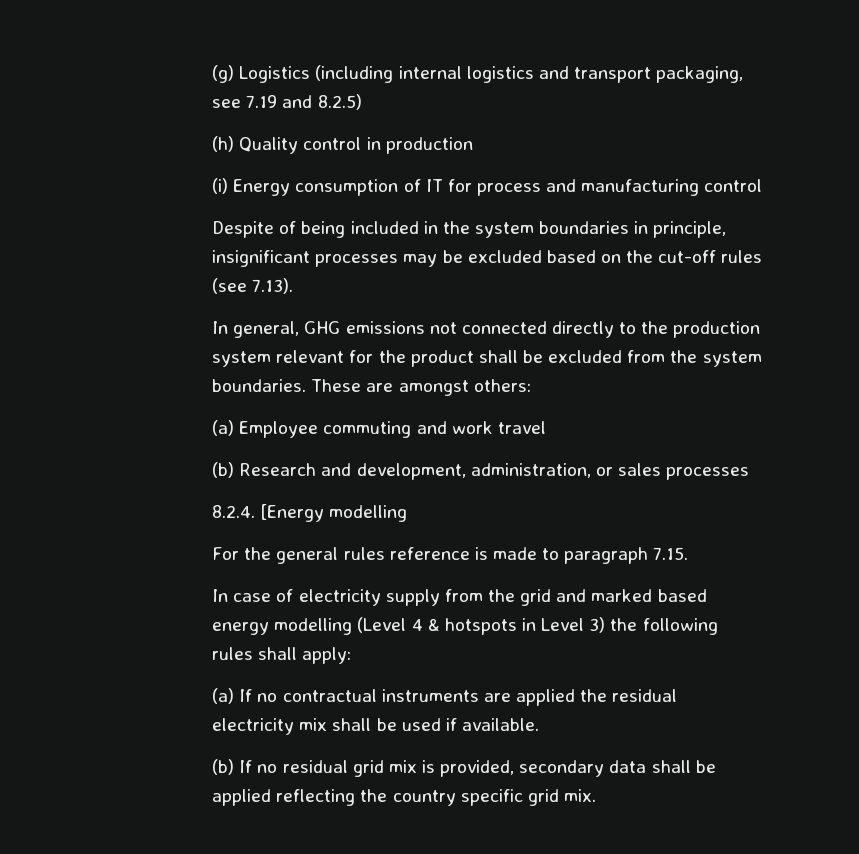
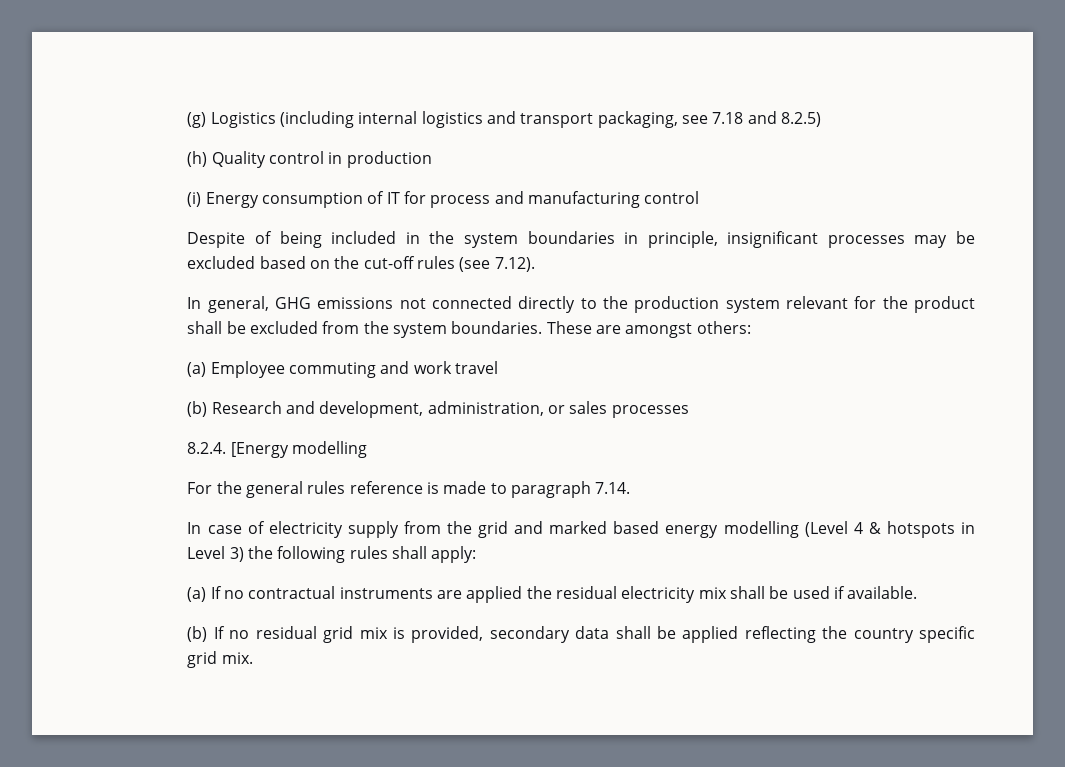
- (g) Logistics (including internal logistics and transport packaging, see 7.19 and 8.2.5)
+ (g) Logistics (including internal logistics and transport packaging, see 7.18 and 8.2.5)
- Despite of being included in the system boundaries in principle, insignificant processes may be excluded based on the cut-off rules (see 7.13).
+ Despite of being included in the system boundaries in principle, insignificant processes may be excluded based on the cut-off rules (see 7.12).
- For the general rules reference is made to paragraph 7.15.
+ For the general rules reference is made to paragraph 7.14.

